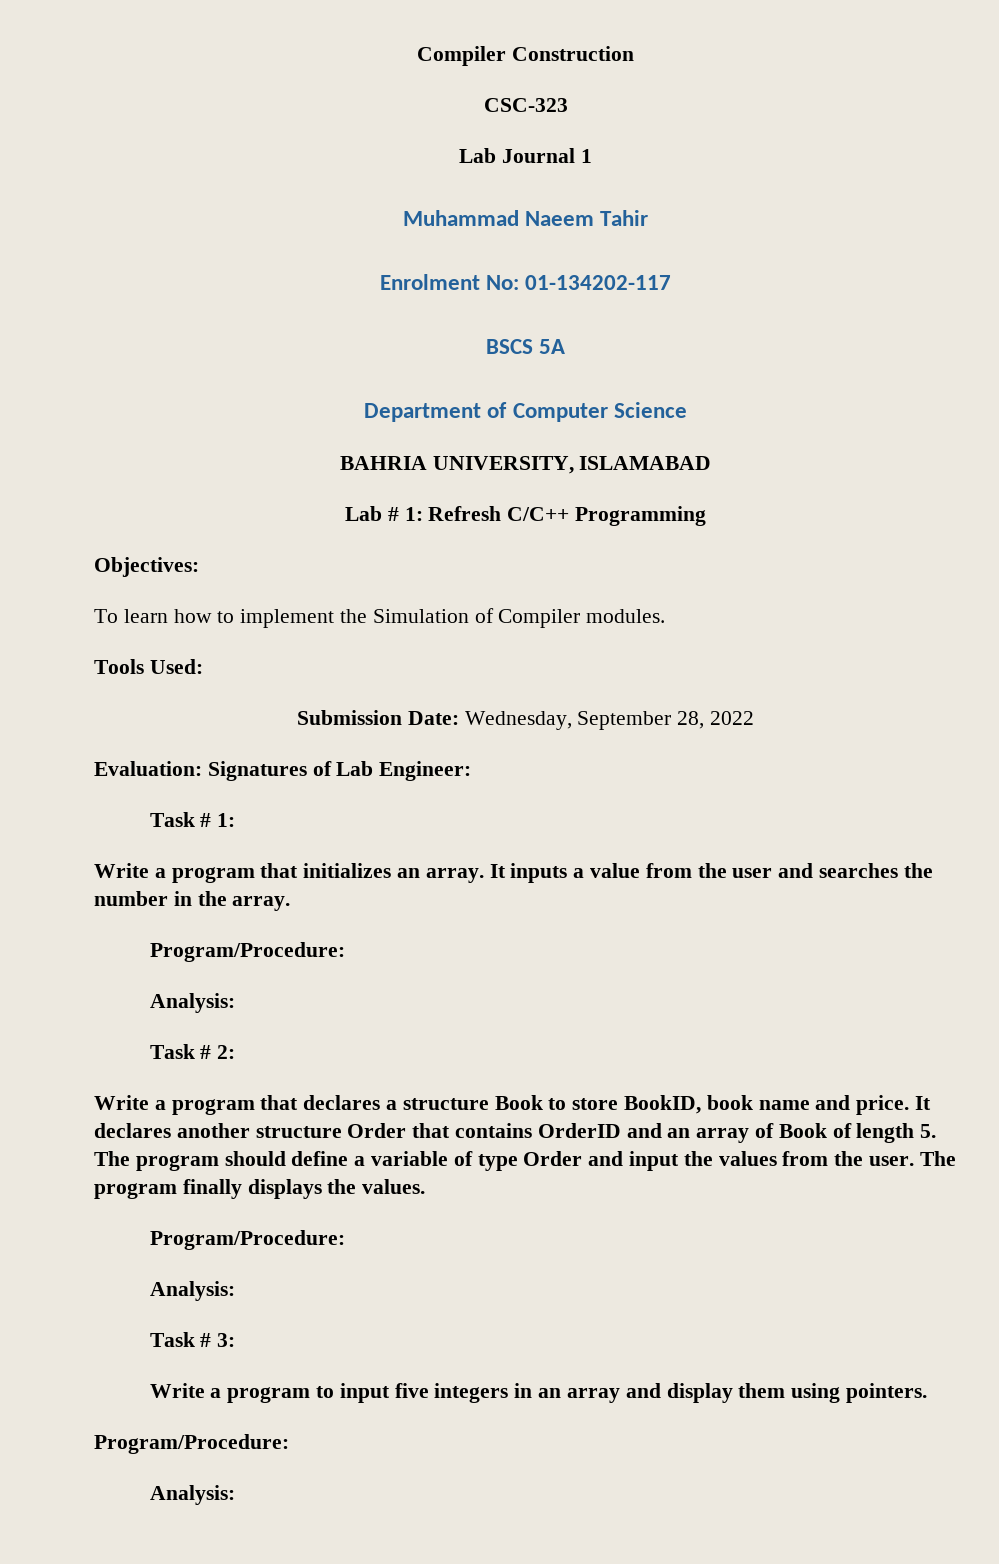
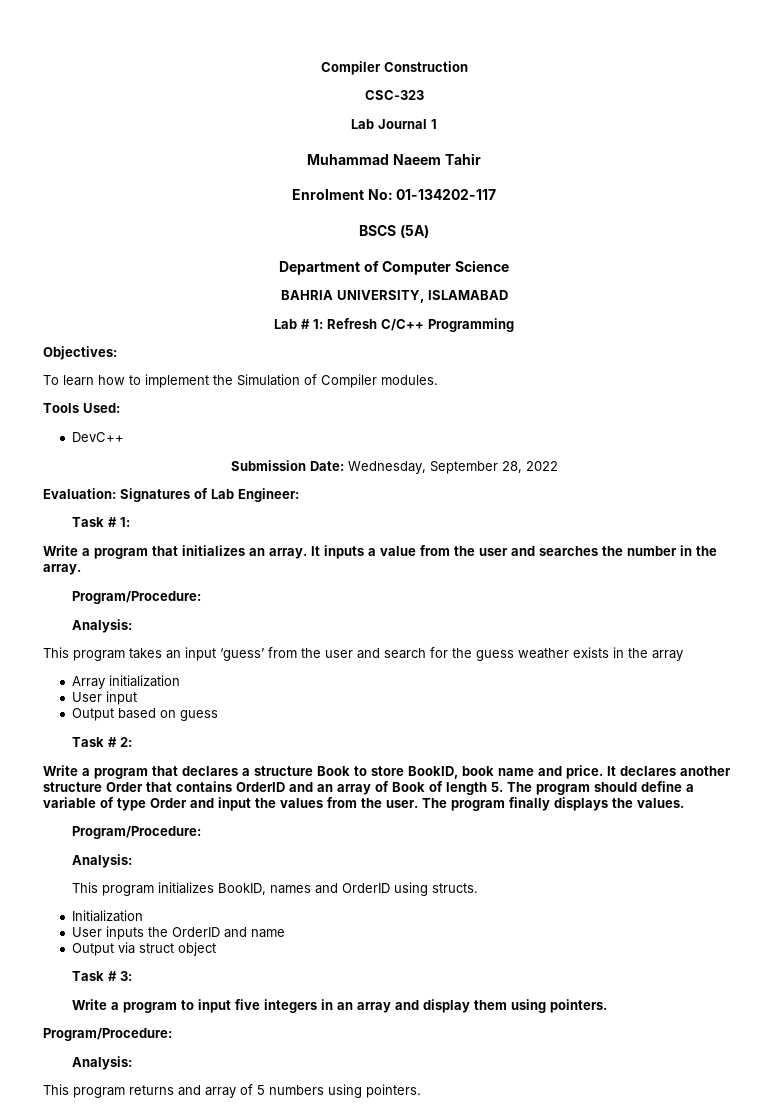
- BSCS 5A
+ BSCS (5A)
+ DevC++
+ This program takes an input ‘guess’ from the user and search for the guess weather exists in the array
+ Array initialization
+ User input
+ Output based on guess
+ This program initializes BookID, names and OrderID using structs.
+ Initialization
+ User inputs the OrderID and name
+ Output via struct object
+ This program returns and array of 5 numbers using pointers.

